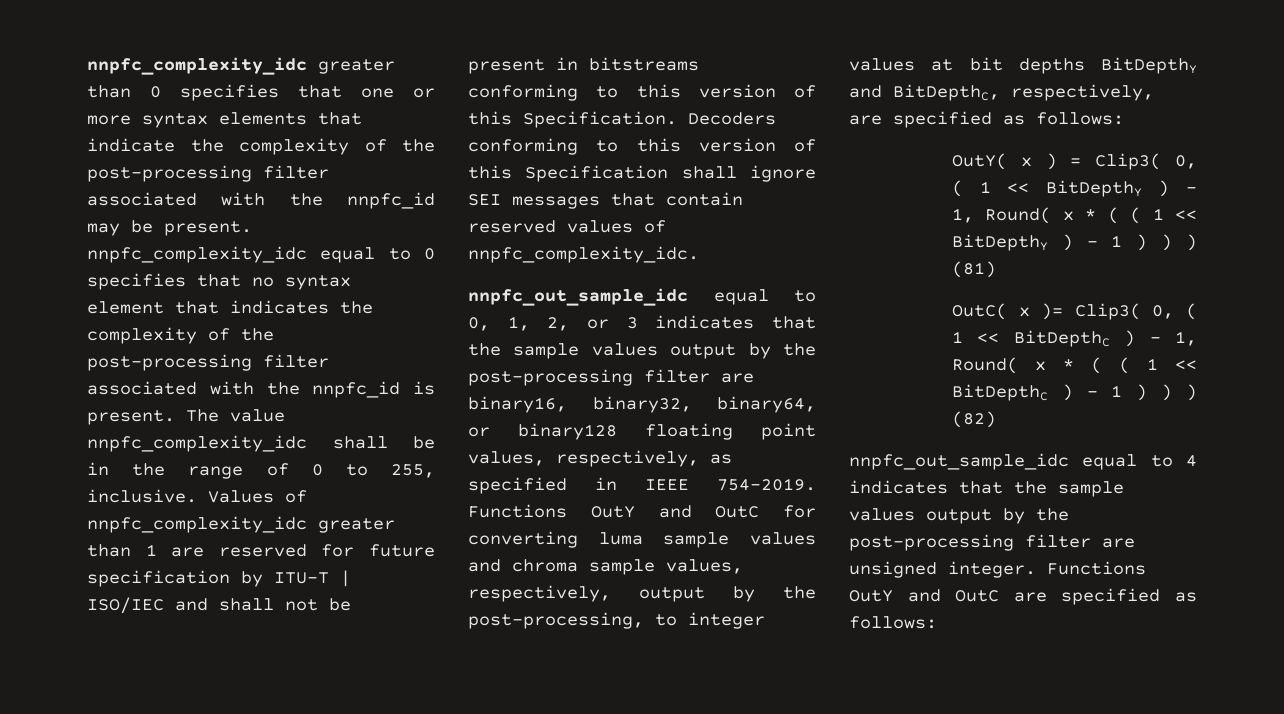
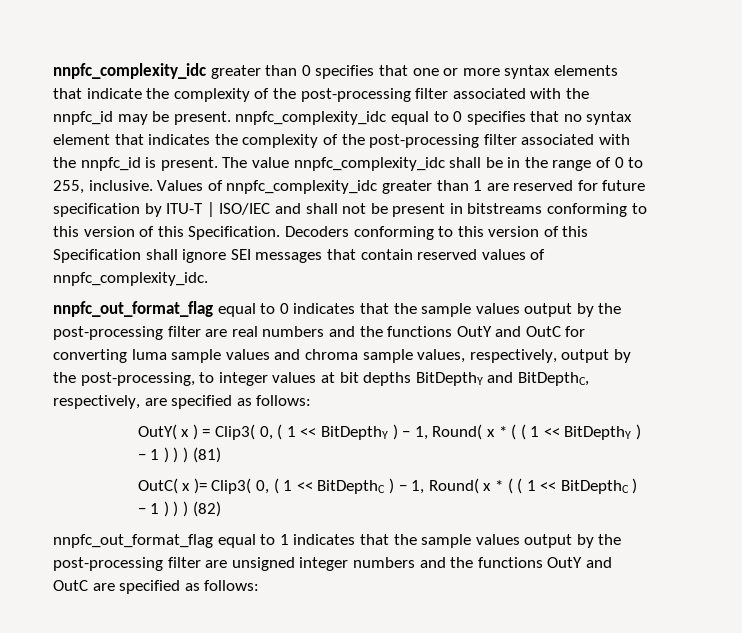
- nnpfc_out_sample_idc equal to 0, 1, 2, or 3 indicates that the sample values output by the post-processing filter are binary16, binary32, binary64, or binary128 floating point values, respectively, as specified in IEEE 754-2019. Functions OutY and OutC for converting luma sample values and chroma sample values, respectively, output by the post-processing, to integer values at bit depths BitDepthY and BitDepthC, respectively, are specified as follows:
+ nnpfc_out_format_flag equal to 0 indicates that the sample values output by the post-processing filter are real numbers and the functions OutY and OutC for converting luma sample values and chroma sample values, respectively, output by the post-processing, to integer values at bit depths BitDepthY and BitDepthC, respectively, are specified as follows:
- nnpfc_out_sample_idc equal to 4 indicates that the sample values output by the post-processing filter are unsigned integer. Functions OutY and OutC are specified as follows:
+ nnpfc_out_format_flag equal to 1 indicates that the sample values output by the post-processing filter are unsigned integer numbers and the functions OutY and OutC are specified as follows:

